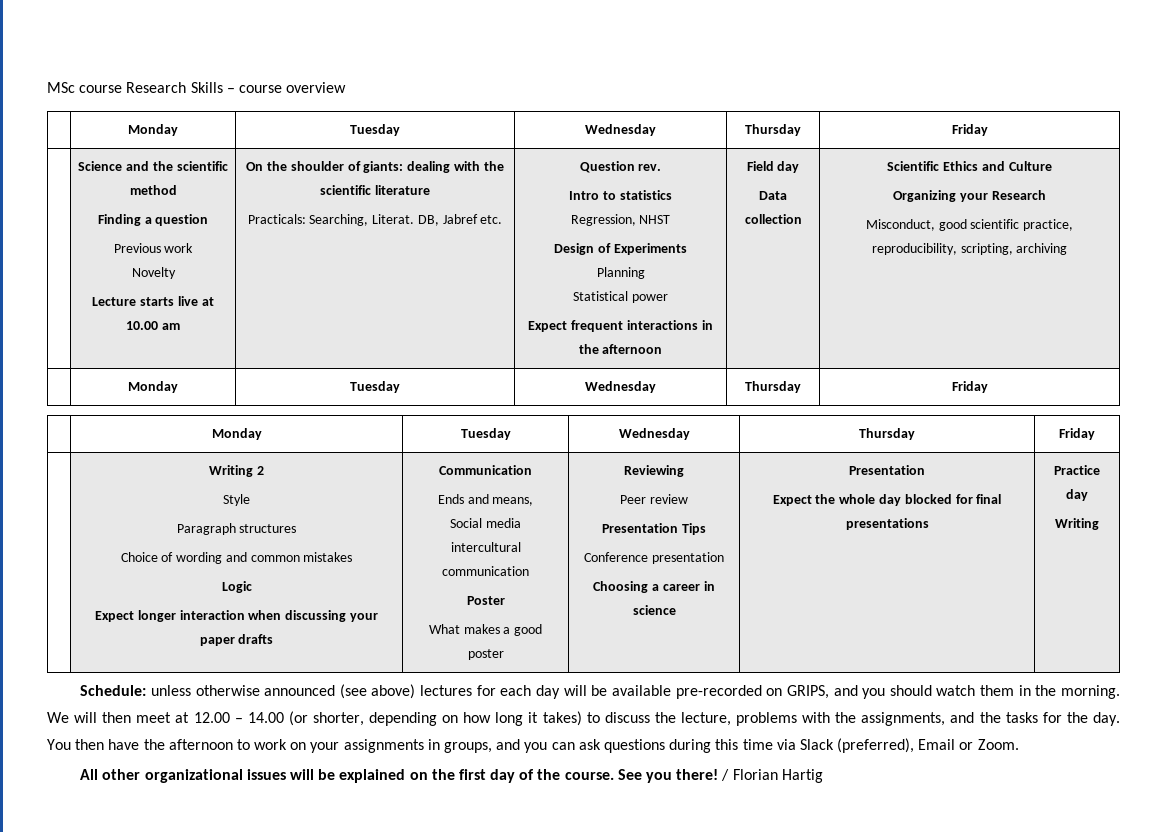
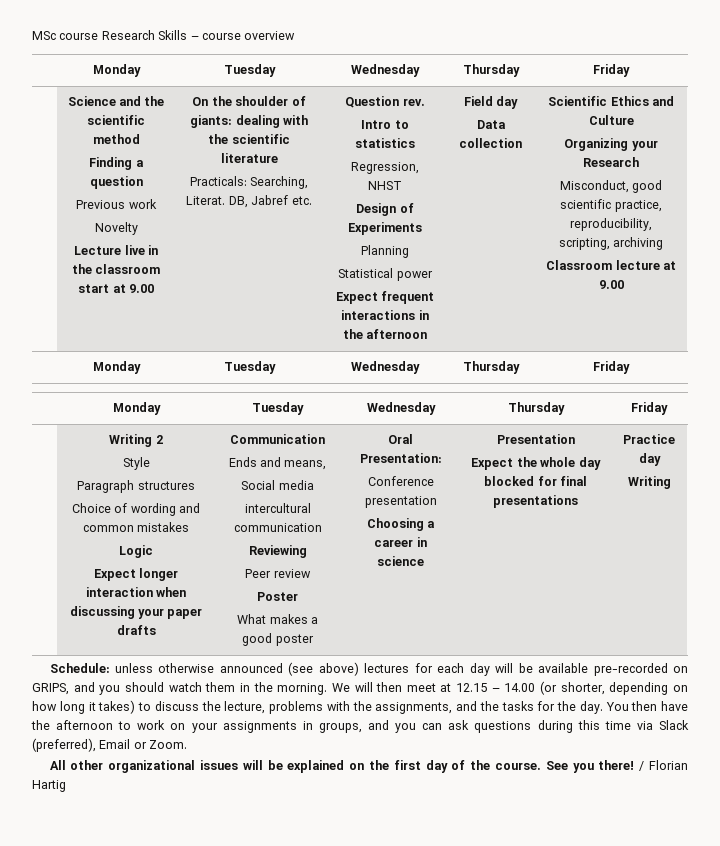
- Lecture starts live at 10.00 am
+ Lecture live in the classroom start at 9.00
+ Classroom lecture at 9.00
+ Reviewing
+ Peer review
- Reviewing
- Peer review
- Presentation Tips
+ Oral Presentation:
- We will then meet at 12.00 – 14.00 (or shorter, depending on how long it takes) to discuss the lecture, problems with the assignments, and the tasks for the day.
+ We will then meet at 12.15 – 14.00 (or shorter, depending on how long it takes) to discuss the lecture, problems with the assignments, and the tasks for the day.

